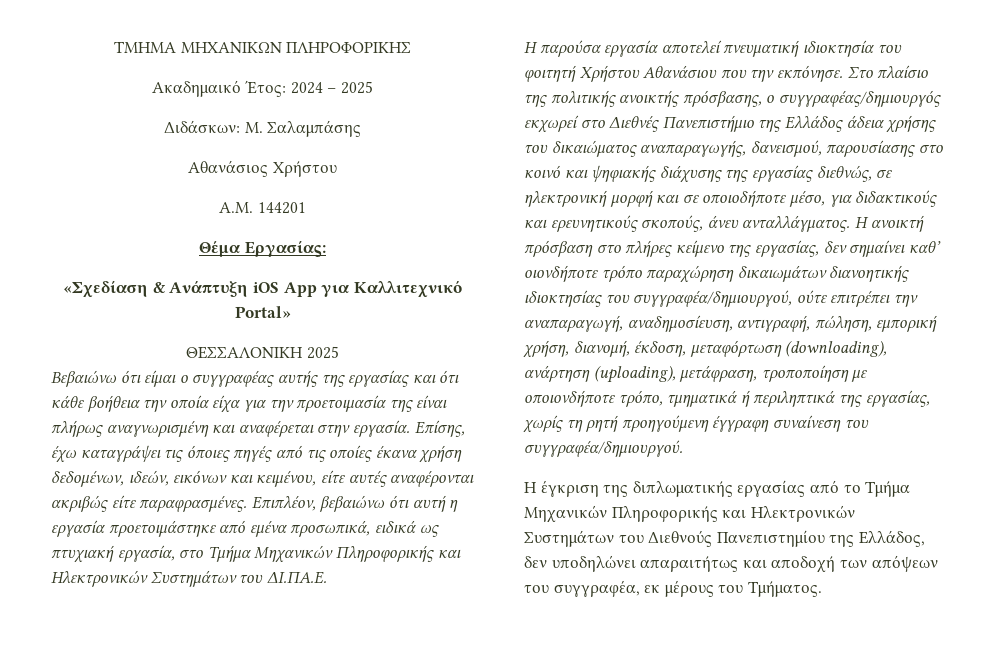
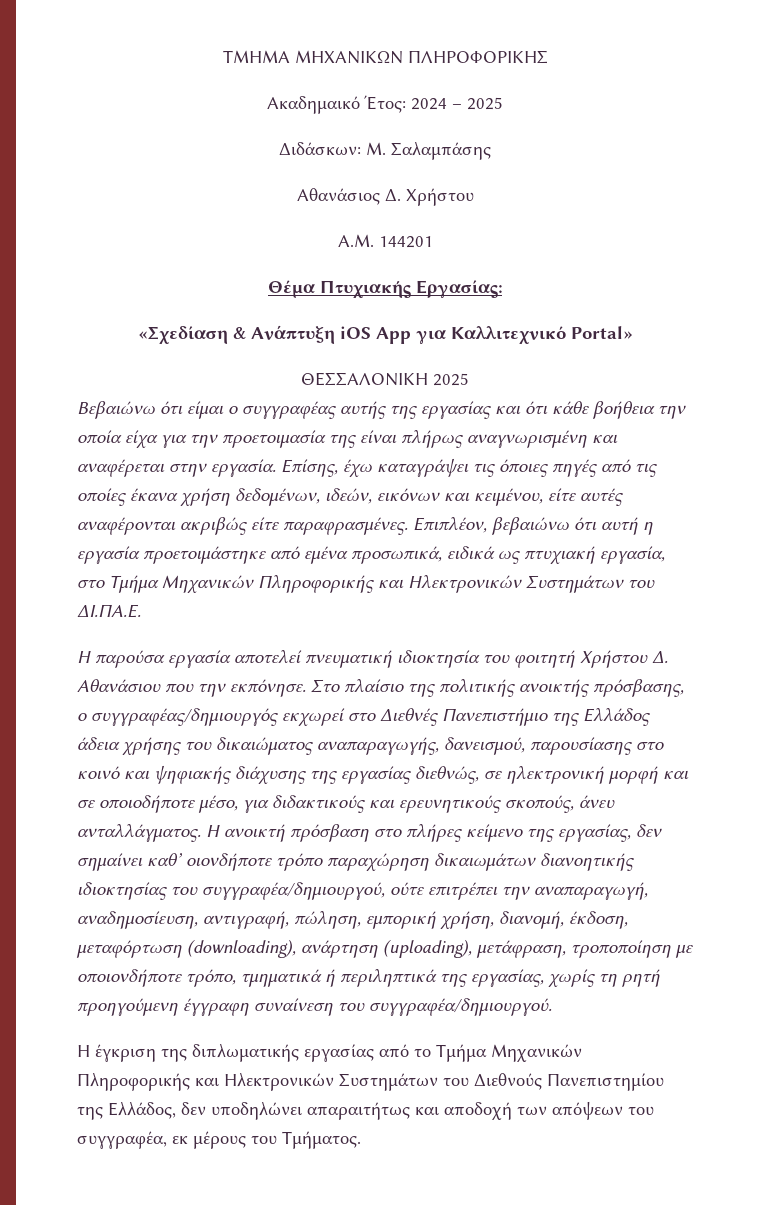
- Αθανάσιος Χρήστου
+ Αθανάσιος Δ. Χρήστου
- Θέμα Εργασίας:
+ Θέμα Πτυχιακής Εργασίας:
- Η παρούσα εργασία αποτελεί πνευματική ιδιοκτησία του φοιτητή Χρήστου Αθανάσιου που την εκπόνησε.
+ Η παρούσα εργασία αποτελεί πνευματική ιδιοκτησία του φοιτητή Χρήστου Δ. Αθανάσιου που την εκπόνησε.

